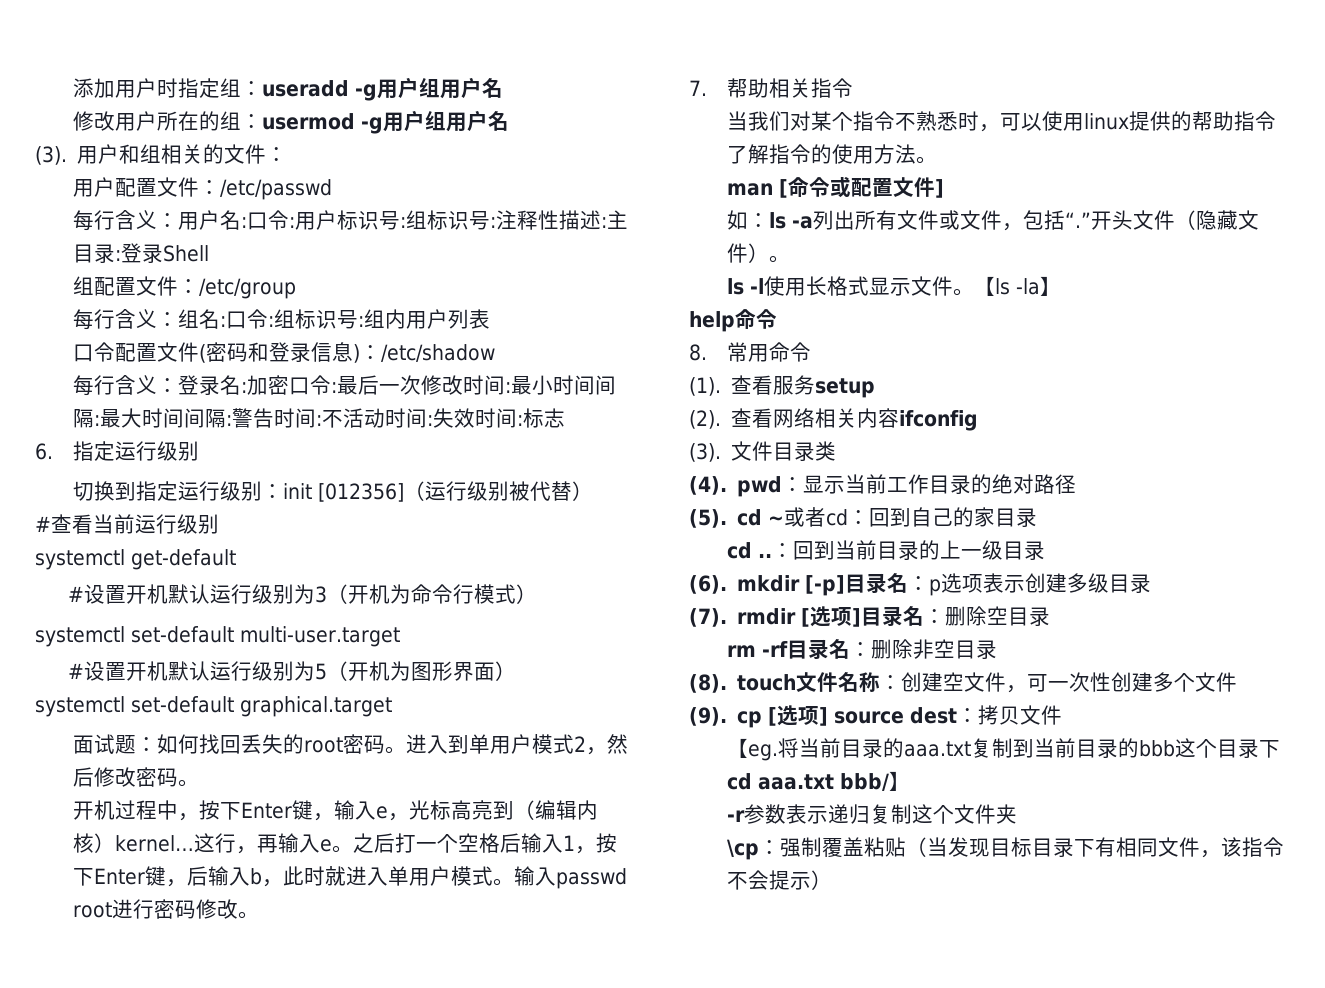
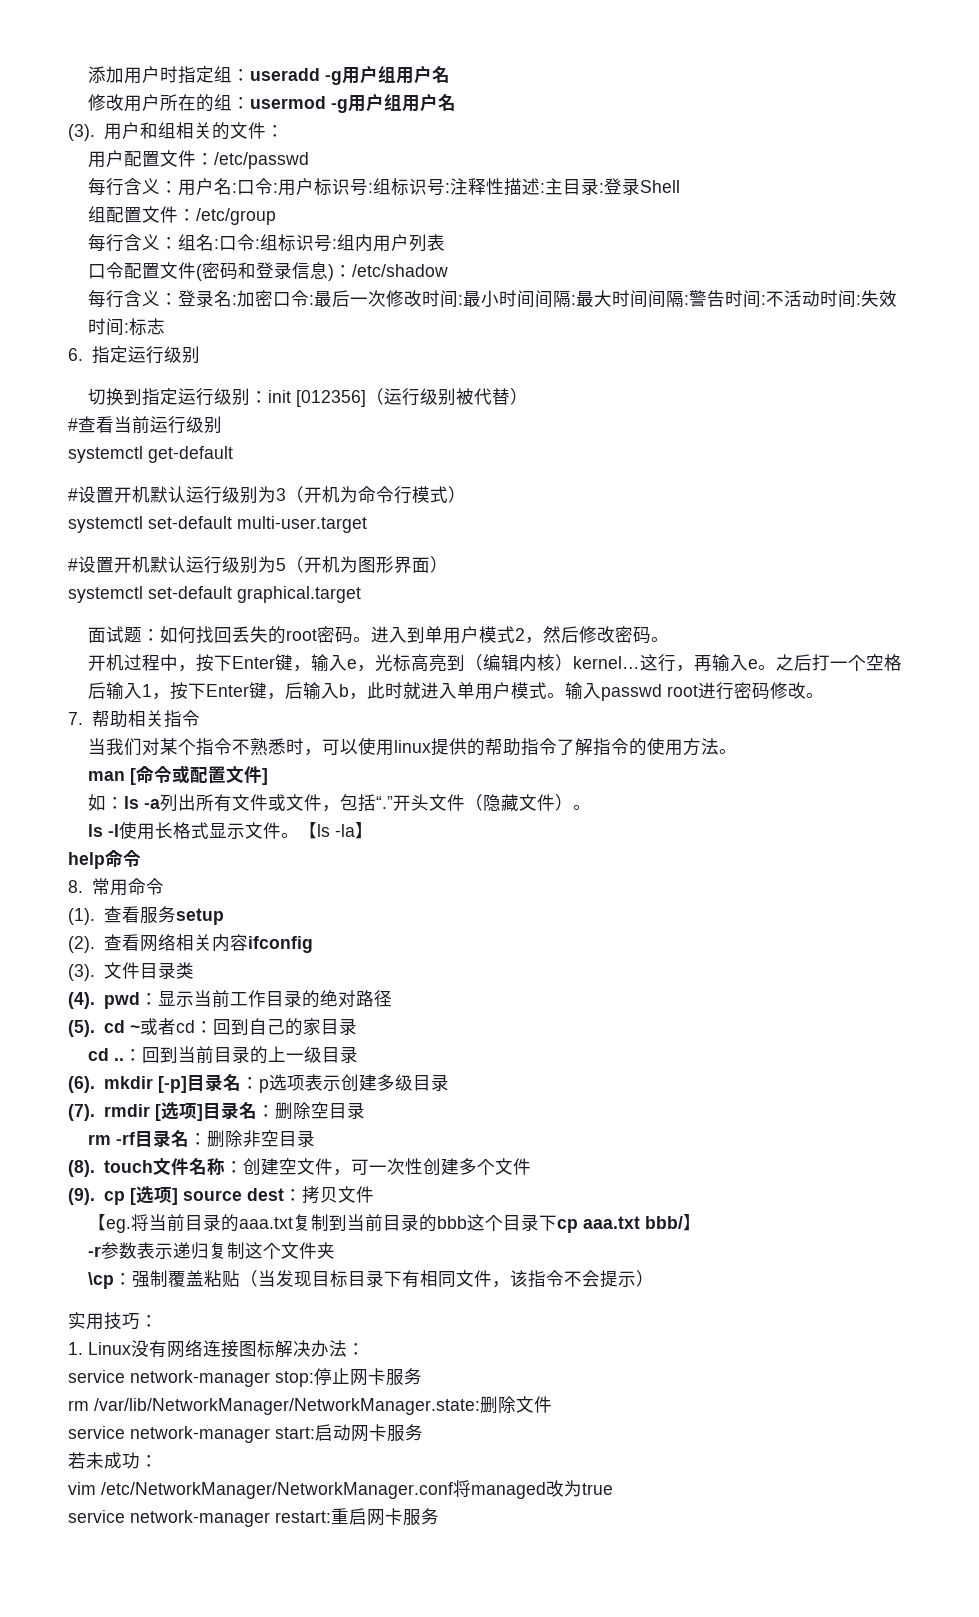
- 【eg.将当前目录的aaa.txt复制到当前目录的bbb这个目录下cd aaa.txt bbb/】
+ 【eg.将当前目录的aaa.txt复制到当前目录的bbb这个目录下cp aaa.txt bbb/】
+ 实用技巧：
+ 1. Linux没有网络连接图标解决办法：
+ service network-manager stop:停止网卡服务
+ rm /var/lib/NetworkManager/NetworkManager.state:删除文件
+ service network-manager start:启动网卡服务
+ 若未成功：
+ vim /etc/NetworkManager/NetworkManager.conf将managed改为true
+ service network-manager restart:重启网卡服务

